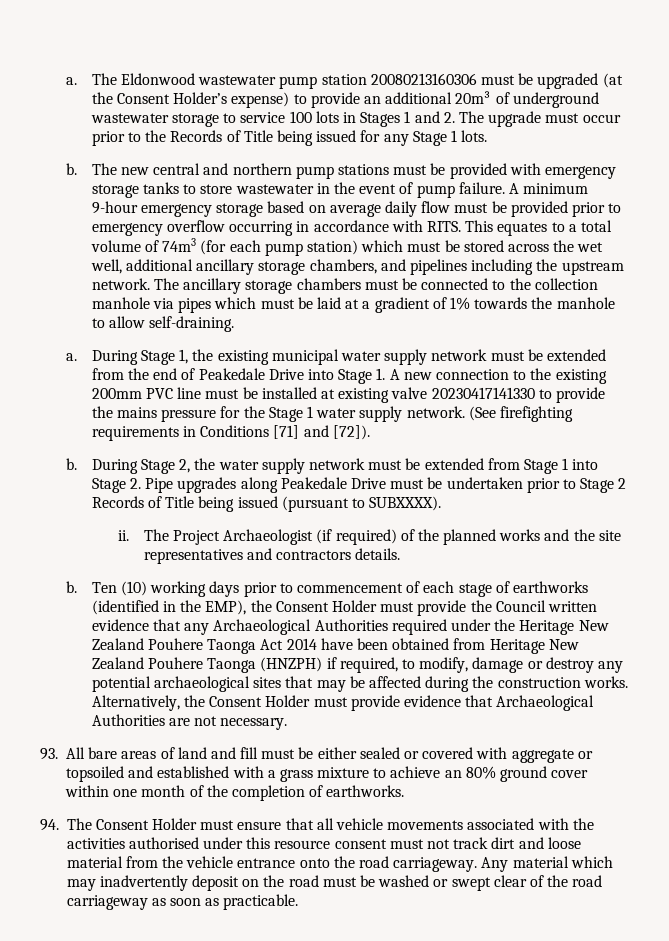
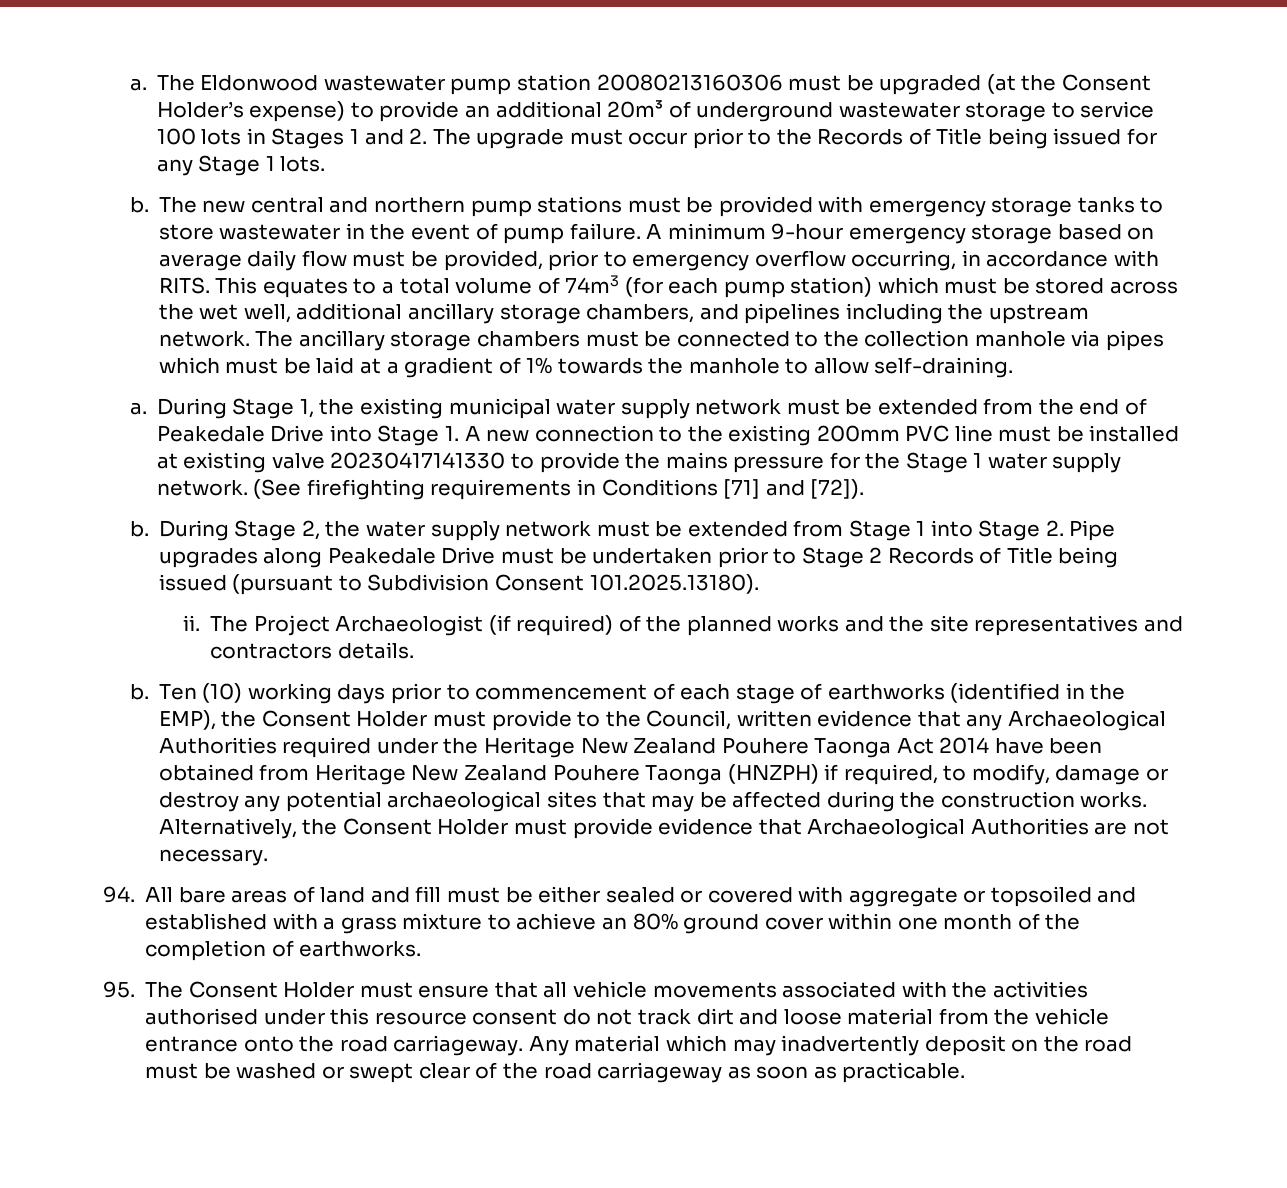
- A minimum 9-hour emergency storage based on average daily flow must be provided prior to emergency overflow occurring in accordance with RITS.
+ A minimum 9-hour emergency storage based on average daily flow must be provided, prior to emergency overflow occurring, in accordance with RITS.
- During Stage 2, the water supply network must be extended from Stage 1 into Stage 2. Pipe upgrades along Peakedale Drive must be undertaken prior to Stage 2 Records of Title being issued (pursuant to SUBXXXX).
+ During Stage 2, the water supply network must be extended from Stage 1 into Stage 2. Pipe upgrades along Peakedale Drive must be undertaken prior to Stage 2 Records of Title being issued (pursuant to Subdivision Consent 101.2025.13180).
- Ten (10) working days prior to commencement of each stage of earthworks (identified in the EMP), the Consent Holder must provide the Council written evidence that any Archaeological Authorities required under the Heritage New Zealand Pouhere Taonga Act 2014 have been obtained from Heritage New Zealand Pouhere Taonga (HNZPH) if required, to modify, damage or destroy any potential archaeological sites that may be affected during the construction works.
+ Ten (10) working days prior to commencement of each stage of earthworks (identified in the EMP), the Consent Holder must provide to the Council, written evidence that any Archaeological Authorities required under the Heritage New Zealand Pouhere Taonga Act 2014 have been obtained from Heritage New Zealand Pouhere Taonga (HNZPH) if required, to modify, damage or destroy any potential archaeological sites that may be affected during the construction works.
- 93. All bare areas of land and fill must be either sealed or covered with aggregate or topsoiled and established with a grass mixture to achieve an 80% ground cover within one month of the completion of earthworks.
+ 94. All bare areas of land and fill must be either sealed or covered with aggregate or topsoiled and established with a grass mixture to achieve an 80% ground cover within one month of the completion of earthworks.
- 94. The Consent Holder must ensure that all vehicle movements associated with the activities authorised under this resource consent must not track dirt and loose material from the vehicle entrance onto the road carriageway.
+ 95. The Consent Holder must ensure that all vehicle movements associated with the activities authorised under this resource consent do not track dirt and loose material from the vehicle entrance onto the road carriageway.

